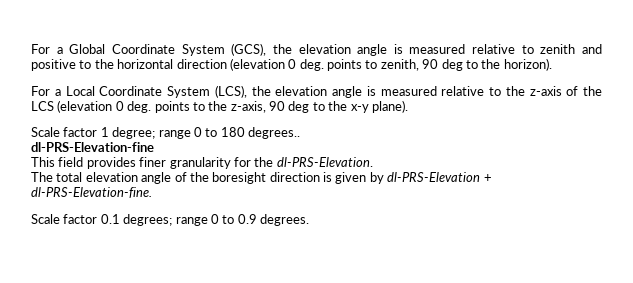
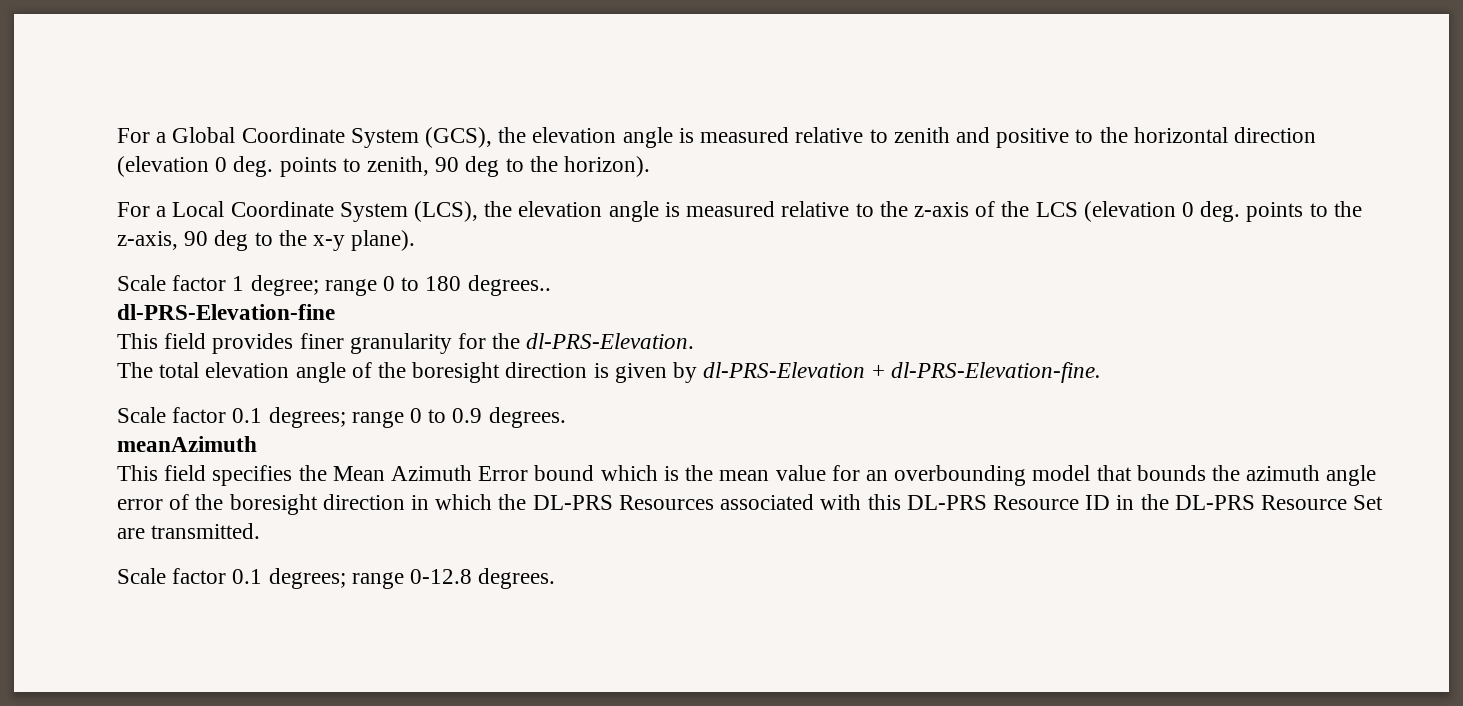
+ meanAzimuth
+ This field specifies the Mean Azimuth Error bound which is the mean value for an overbounding model that bounds the azimuth angle error of the boresight direction in which the DL-PRS Resources associated with this DL-PRS Resource ID in the DL-PRS Resource Set are transmitted.
+ Scale factor 0.1 degrees; range 0-12.8 degrees.

